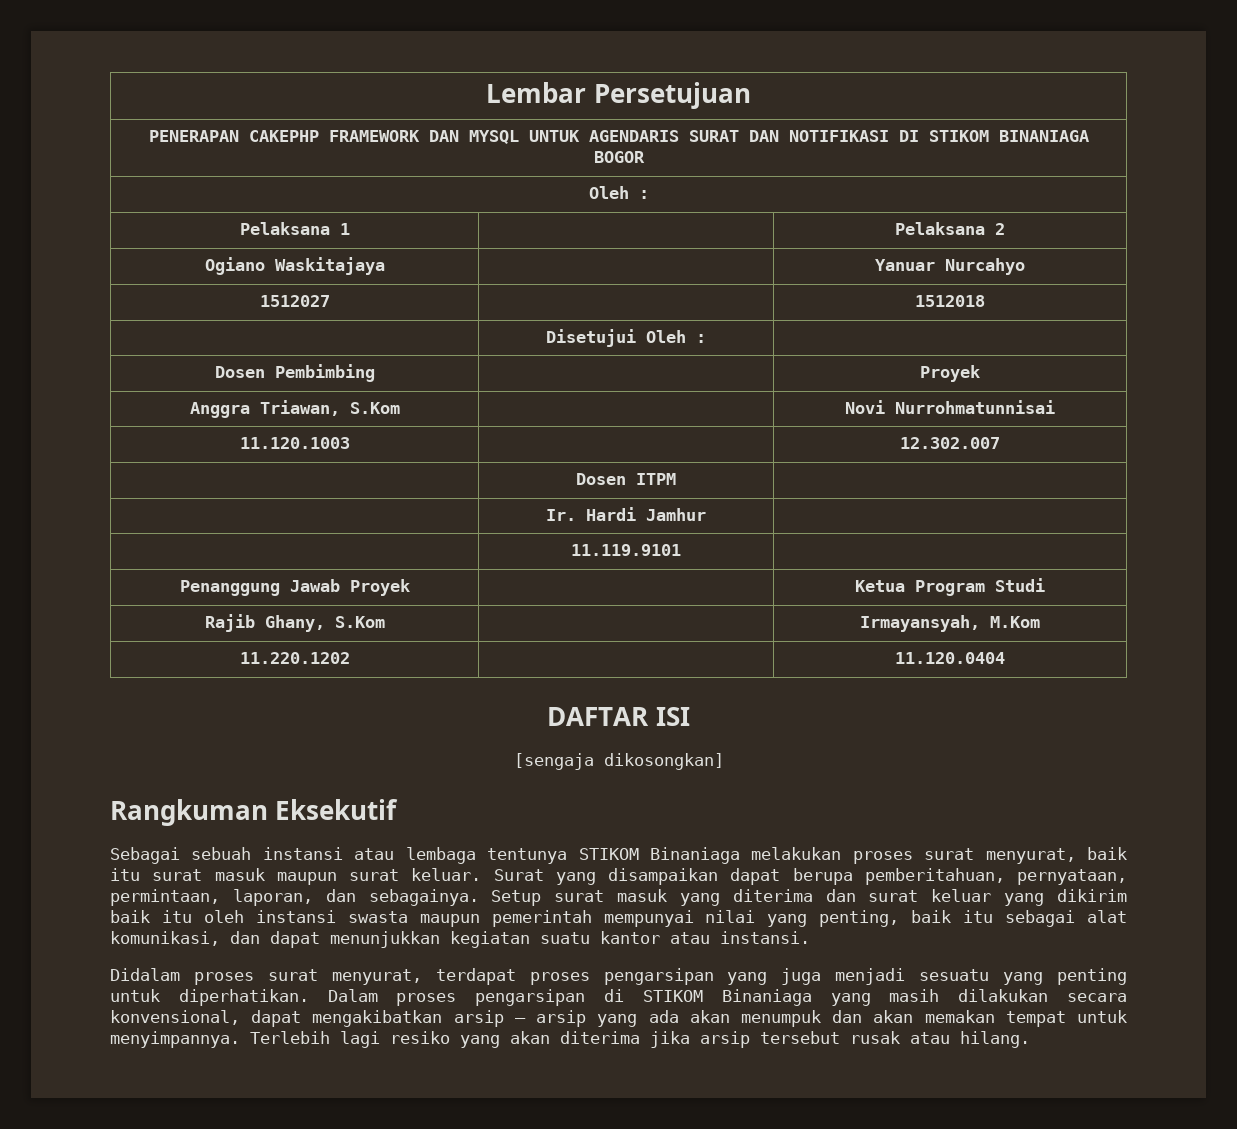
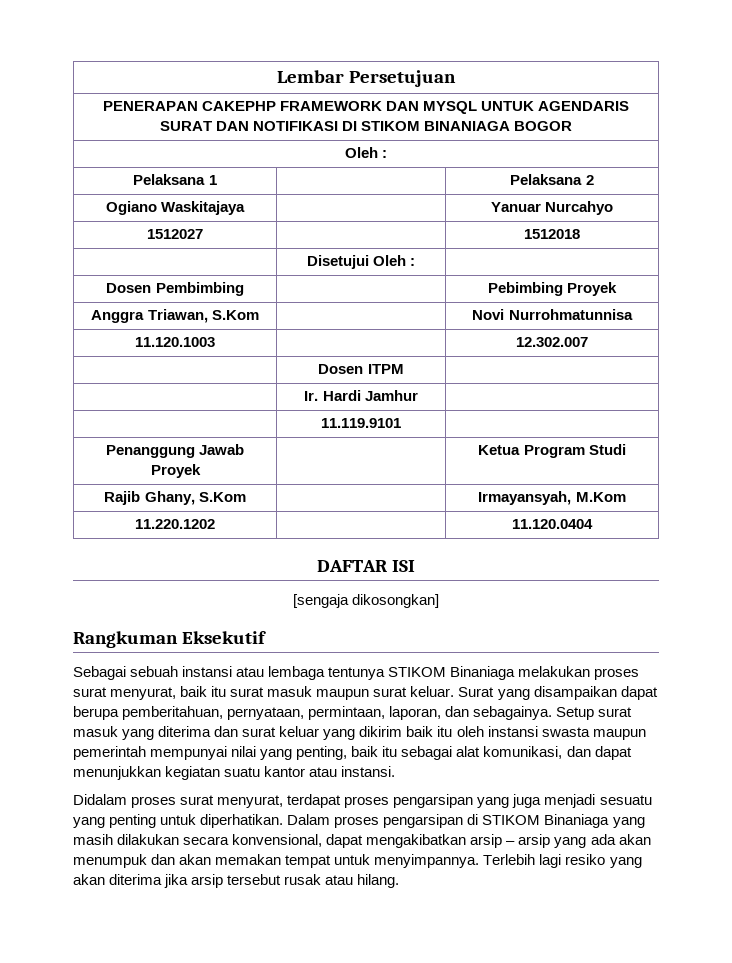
- Dosen Pembimbing | | Proyek
+ Dosen Pembimbing | | Pebimbing Proyek
- Anggra Triawan, S.Kom | | Novi Nurrohmatunnisai
+ Anggra Triawan, S.Kom | | Novi Nurrohmatunnisa

